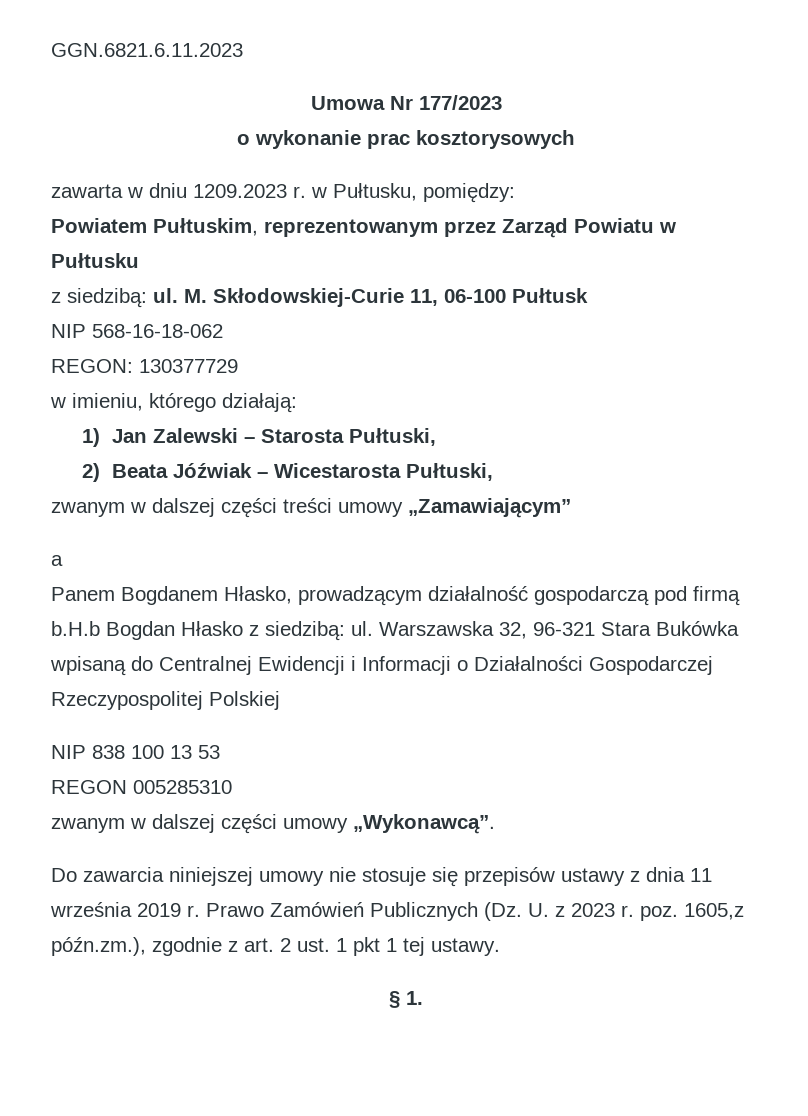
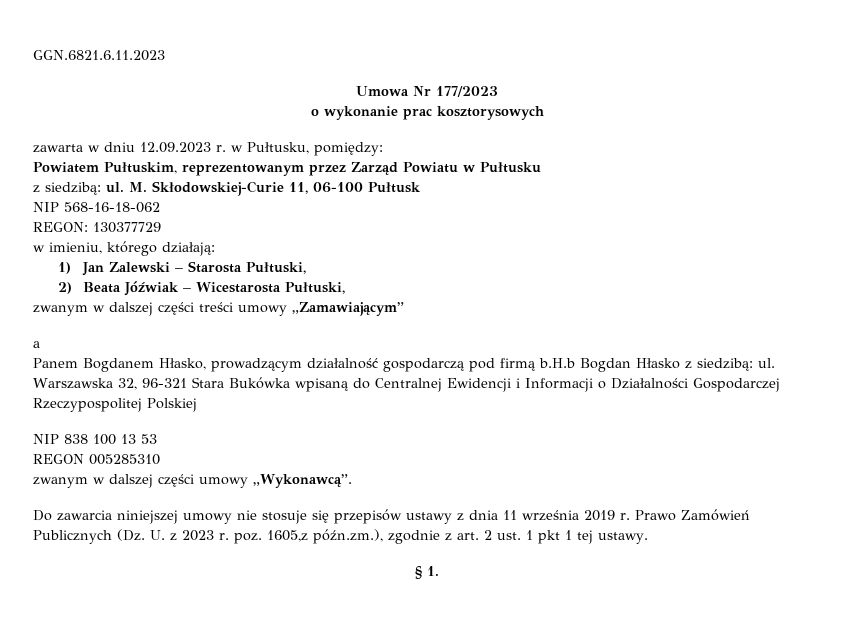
- zawarta w dniu 1209.2023 r. w Pułtusku, pomiędzy:
+ zawarta w dniu 12.09.2023 r. w Pułtusku, pomiędzy:

